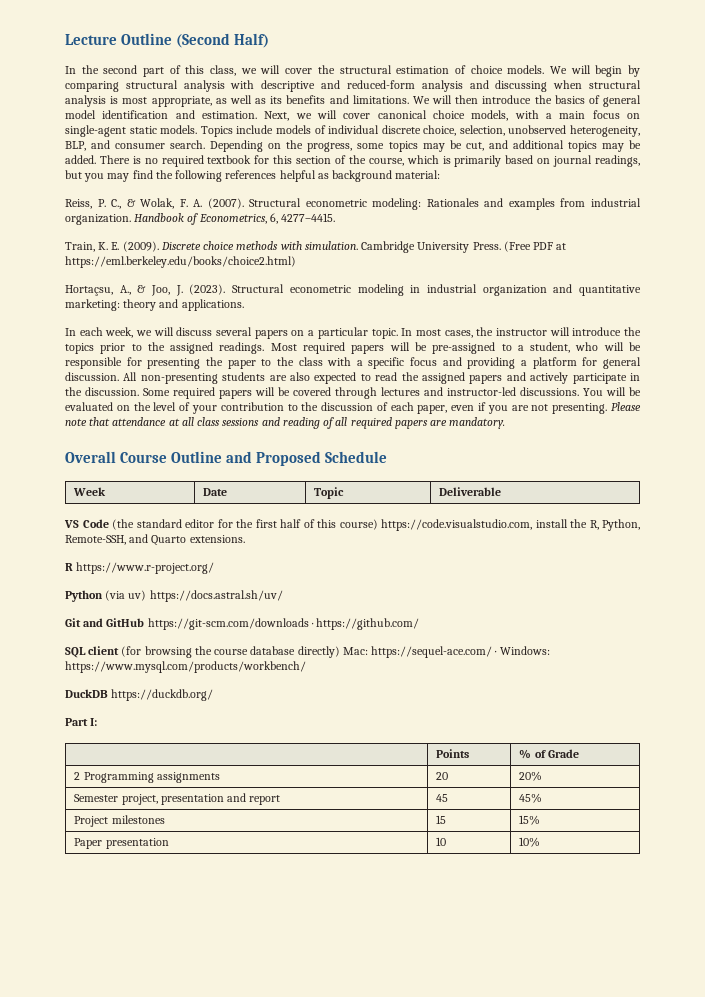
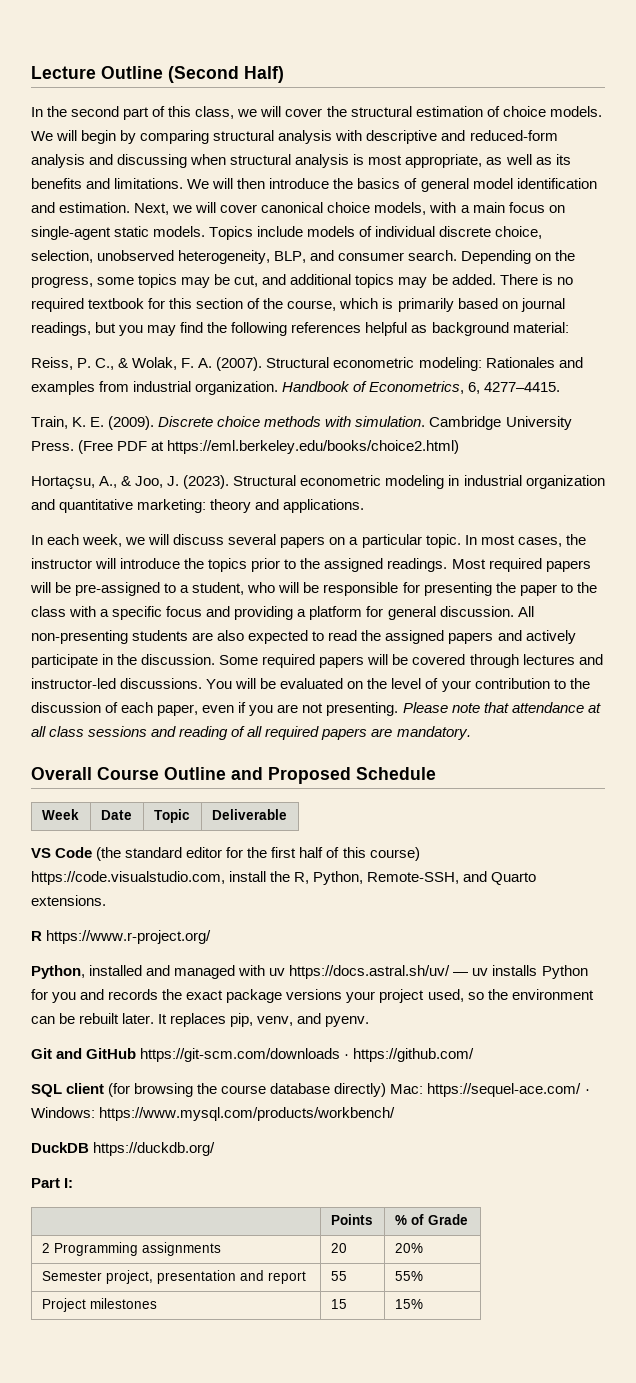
- Python (via uv) https://docs.astral.sh/uv/
+ Python, installed and managed with uv https://docs.astral.sh/uv/ — uv installs Python for you and records the exact package versions your project used, so the environment can be rebuilt later. It replaces pip, venv, and pyenv.
- Semester project, presentation and report | 45 | 45%
+ Semester project, presentation and report | 55 | 55%
- Paper presentation | 10 | 10%

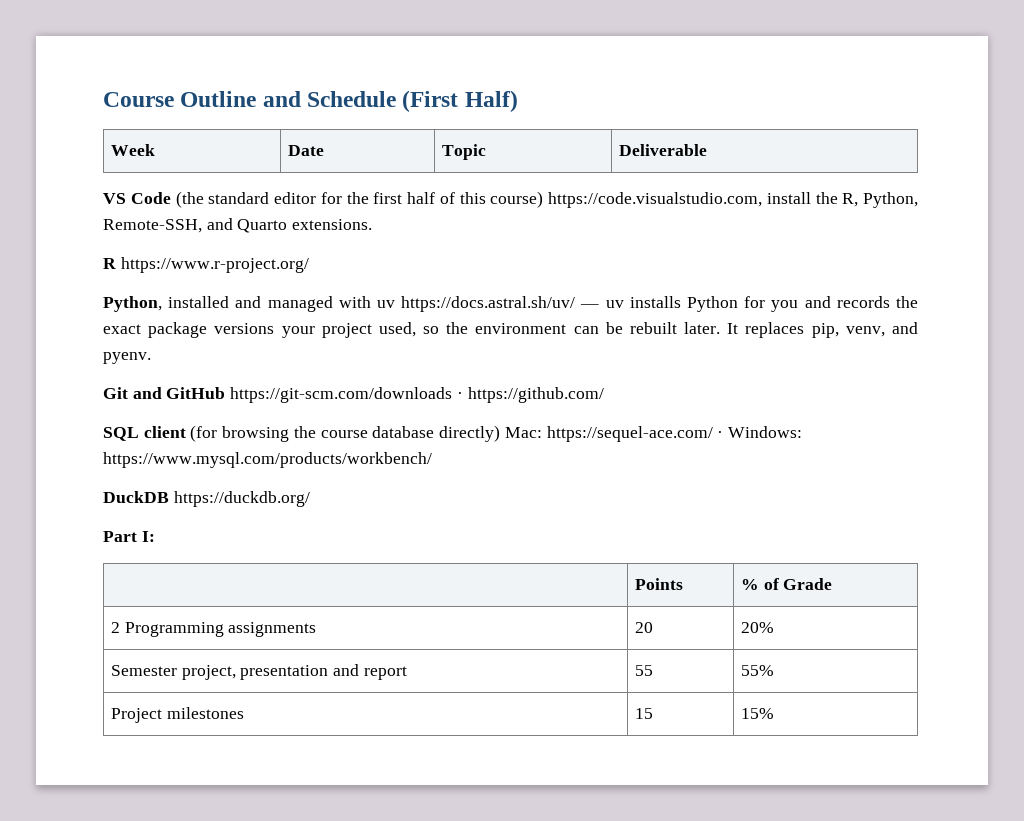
- Lecture Outline (Second Half)
- In the second part of this class, we will cover the structural estimation of choice models. We will begin by comparing structural analysis with descriptive and reduced-form analysis and discussing when structural analysis is most appropriate, as well as its benefits and limitations. We will then introduce the basics of general model identification and estimation. Next, we will cover canonical choice models, with a main focus on single-agent static models. Topics include models of individual discrete choice, selection, unobserved heterogeneity, BLP, and consumer search. Depending on the progress, some topics may be cut, and additional topics may be added. There is no required textbook for this section of the course, which is primarily based on journal readings, but you may find the following references helpful as background material:
- Reiss, P. C., & Wolak, F. A. (2007). Structural econometric modeling: Rationales and examples from industrial organization. Handbook of Econometrics, 6, 4277–4415.
- Train, K. E. (2009). Discrete choice methods with simulation. Cambridge University Press. (Free PDF at https://eml.berkeley.edu/books/choice2.html)
- Hortaçsu, A., & Joo, J. (2023). Structural econometric modeling in industrial organization and quantitative marketing: theory and applications.
- In each week, we will discuss several papers on a particular topic. In most cases, the instructor will introduce the topics prior to the assigned readings. Most required papers will be pre-assigned to a student, who will be responsible for presenting the paper to the class with a specific focus and providing a platform for general discussion. All non-presenting students are also expected to read the assigned papers and actively participate in the discussion. Some required papers will be covered through lectures and instructor-led discussions. You will be evaluated on the level of your contribution to the discussion of each paper, even if you are not presenting. Please note that attendance at all class sessions and reading of all required papers are mandatory.
- Overall Course Outline and Proposed Schedule
+ Course Outline and Schedule (First Half)

